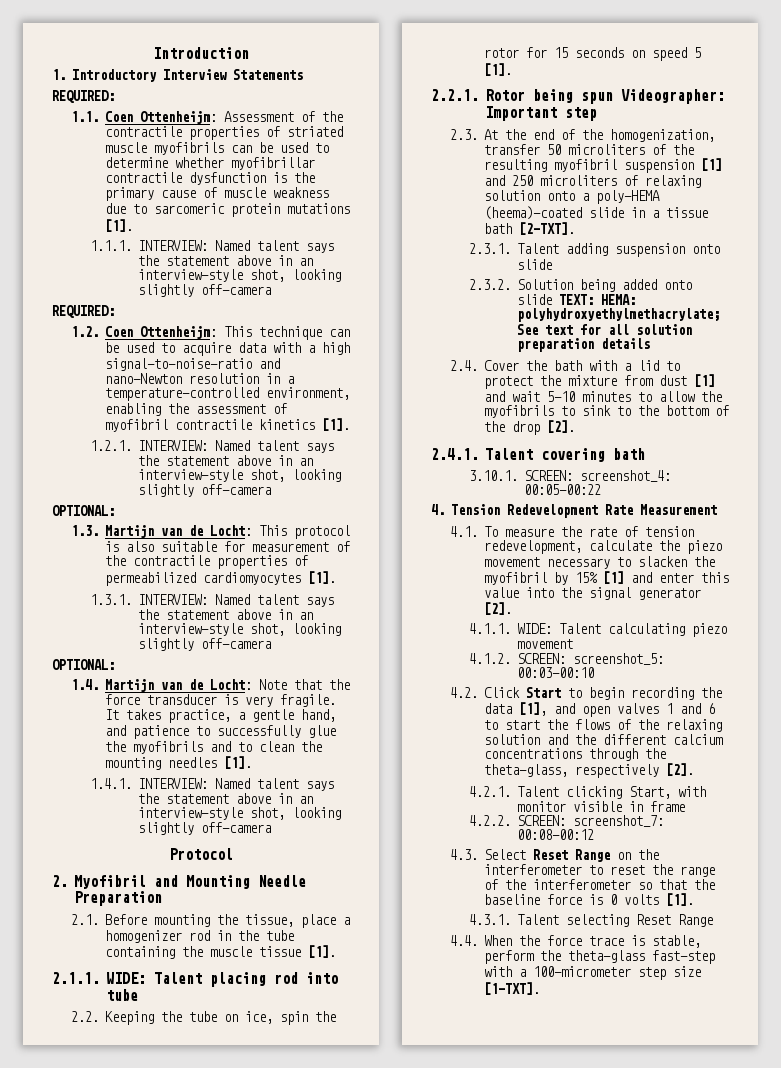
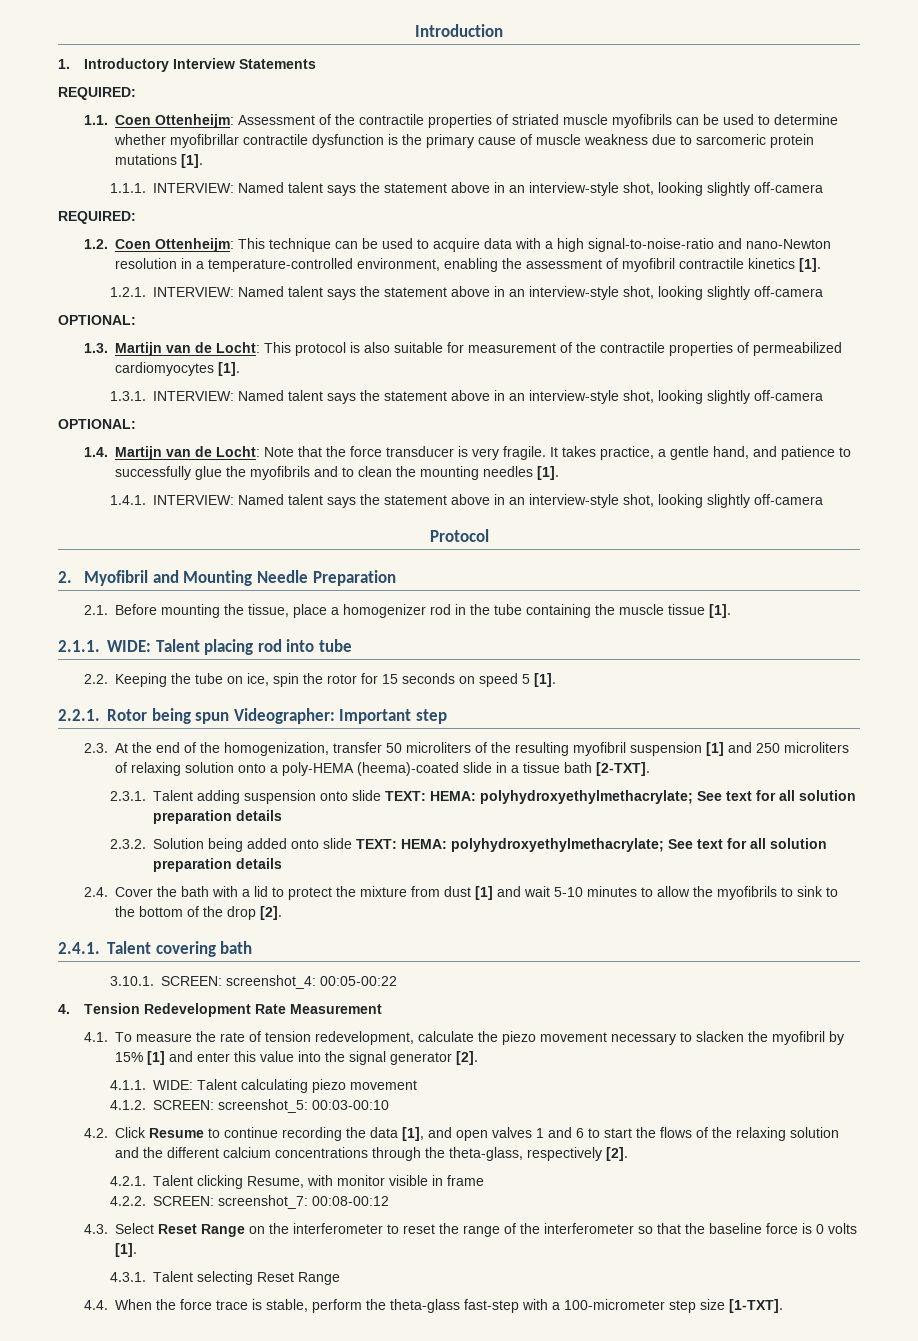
- 2.3.1. Talent adding suspension onto slide
+ 2.3.1. Talent adding suspension onto slide TEXT: HEMA: polyhydroxyethylmethacrylate; See text for all solution preparation details
- 4.2. Click Start to begin recording the data [1], and open valves 1 and 6 to start the flows of the relaxing solution and the different calcium concentrations through the theta-glass, respectively [2].
+ 4.2. Click Resume to continue recording the data [1], and open valves 1 and 6 to start the flows of the relaxing solution and the different calcium concentrations through the theta-glass, respectively [2].
- 4.2.1. Talent clicking Start, with monitor visible in frame
+ 4.2.1. Talent clicking Resume, with monitor visible in frame

